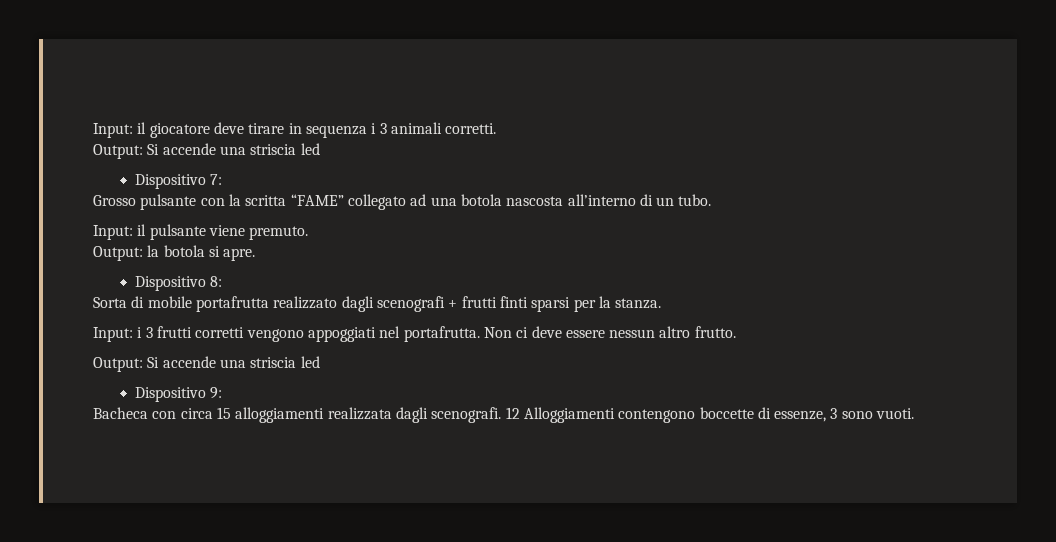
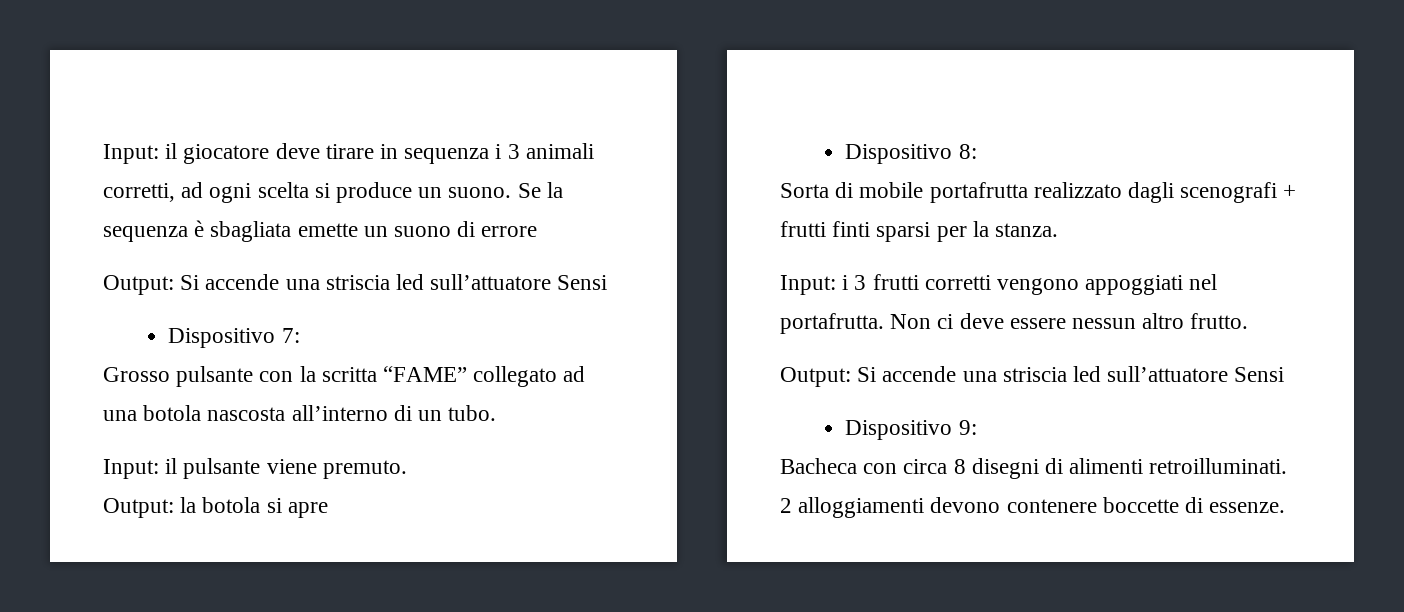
- Input: il giocatore deve tirare in sequenza i 3 animali corretti.
- Output: Si accende una striscia led
+ Input: il giocatore deve tirare in sequenza i 3 animali corretti, ad ogni scelta si produce un suono. Se la sequenza è sbagliata emette un suono di errore
+ Output: Si accende una striscia led sull’attuatore Sensi
- Output: la botola si apre.
+ Output: la botola si apre
  Non ci deve essere nessun altro frutto.
- Output: Si accende una striscia led
+ Output: Si accende una striscia led sull’attuatore Sensi
- Bacheca con circa 15 alloggiamenti realizzata dagli scenografi. 12 Alloggiamenti contengono boccette di essenze, 3 sono vuoti.
+ Bacheca con circa 8 disegni di alimenti retroilluminati. 2 alloggiamenti devono contenere boccette di essenze.

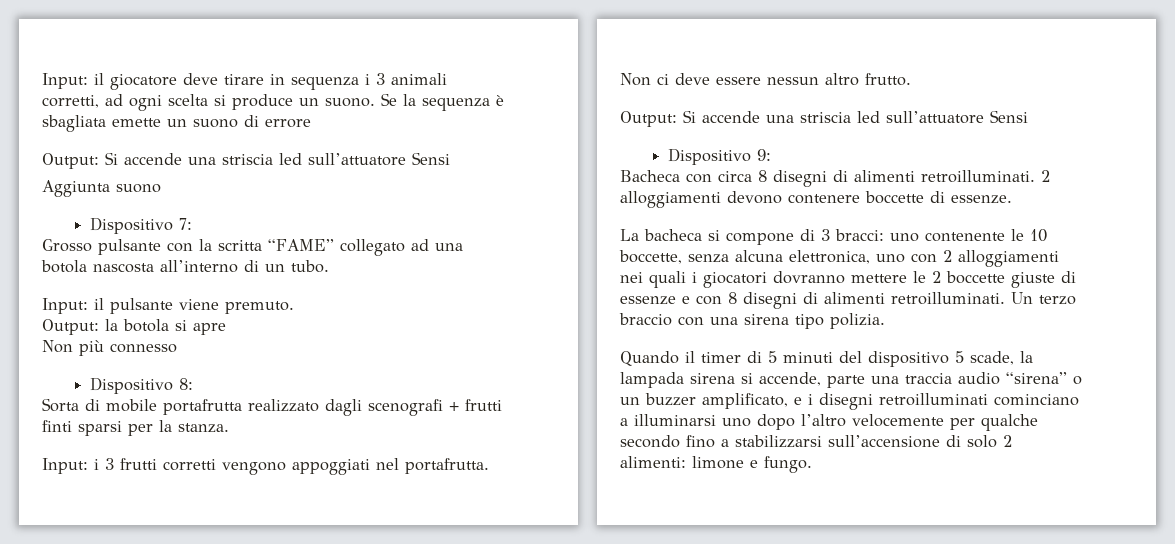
+ Aggiunta suono
+ Non più connesso
+ La bacheca si compone di 3 bracci: uno contenente le 10 boccette, senza alcuna elettronica, uno con 2 alloggiamenti nei quali i giocatori dovranno mettere le 2 boccette giuste di essenze e con 8 disegni di alimenti retroilluminati. Un terzo braccio con una sirena tipo polizia.
+ Quando il timer di 5 minuti del dispositivo 5 scade, la lampada sirena si accende, parte una traccia audio “sirena” o un buzzer amplificato, e i disegni retroilluminati cominciano a illuminarsi uno dopo l’altro velocemente per qualche secondo fino a stabilizzarsi sull’accensione di solo 2 alimenti: limone e fungo.

